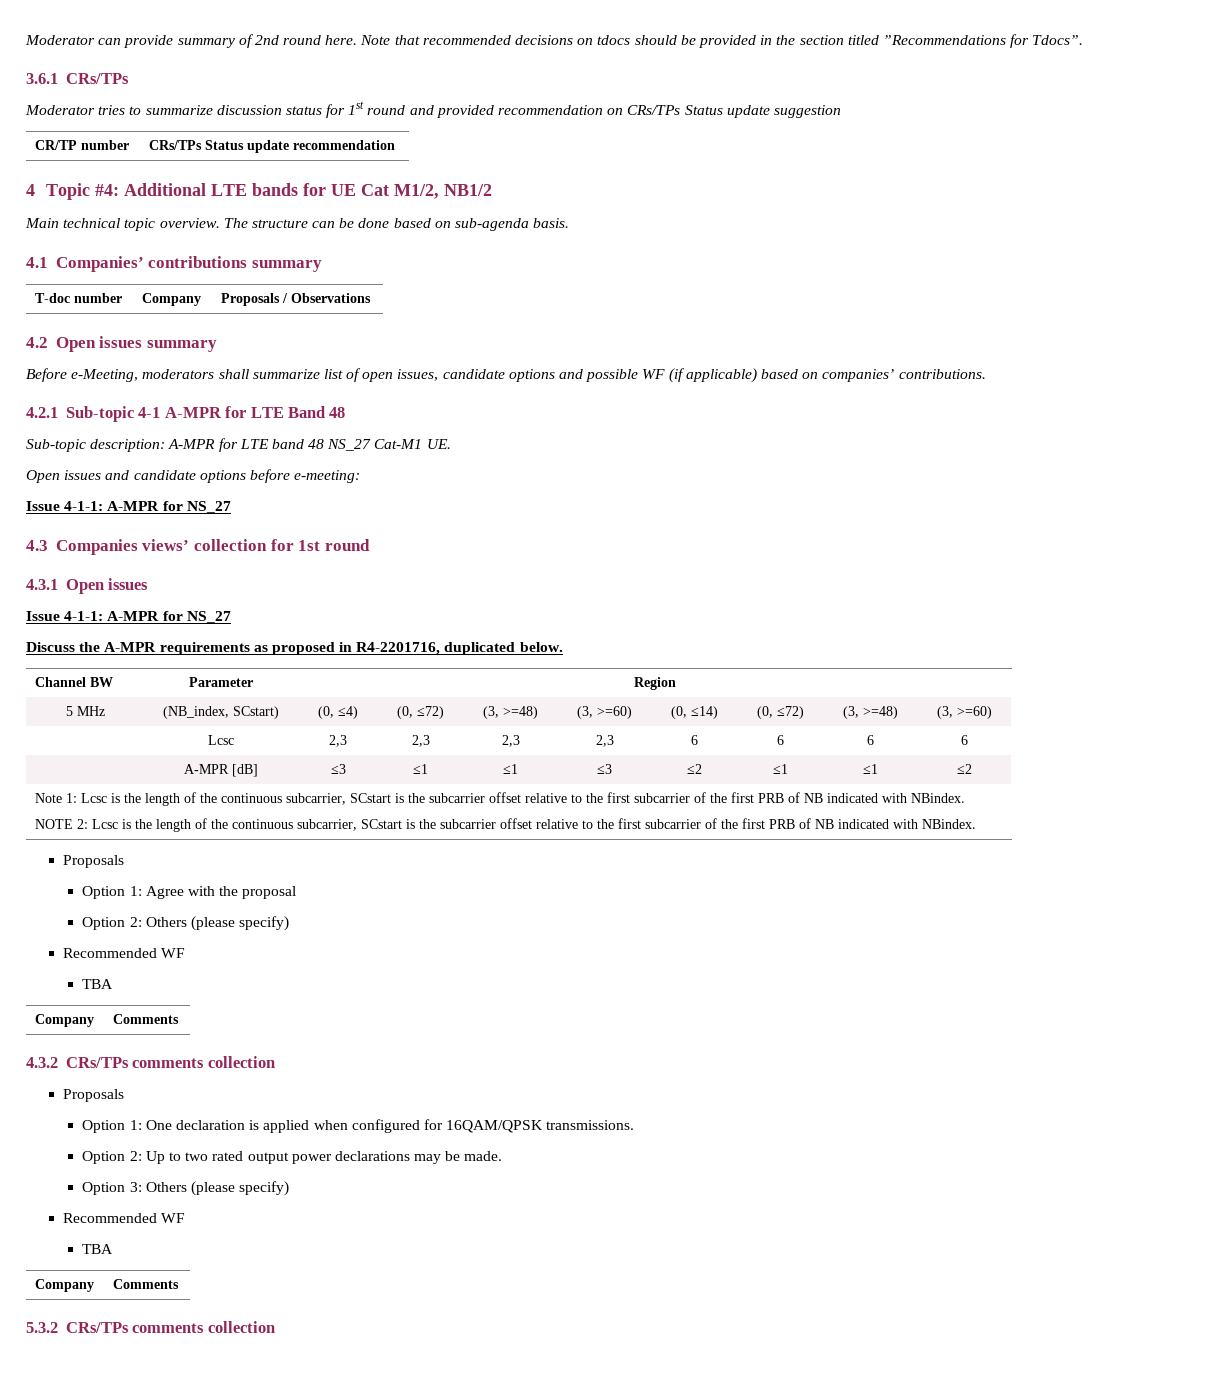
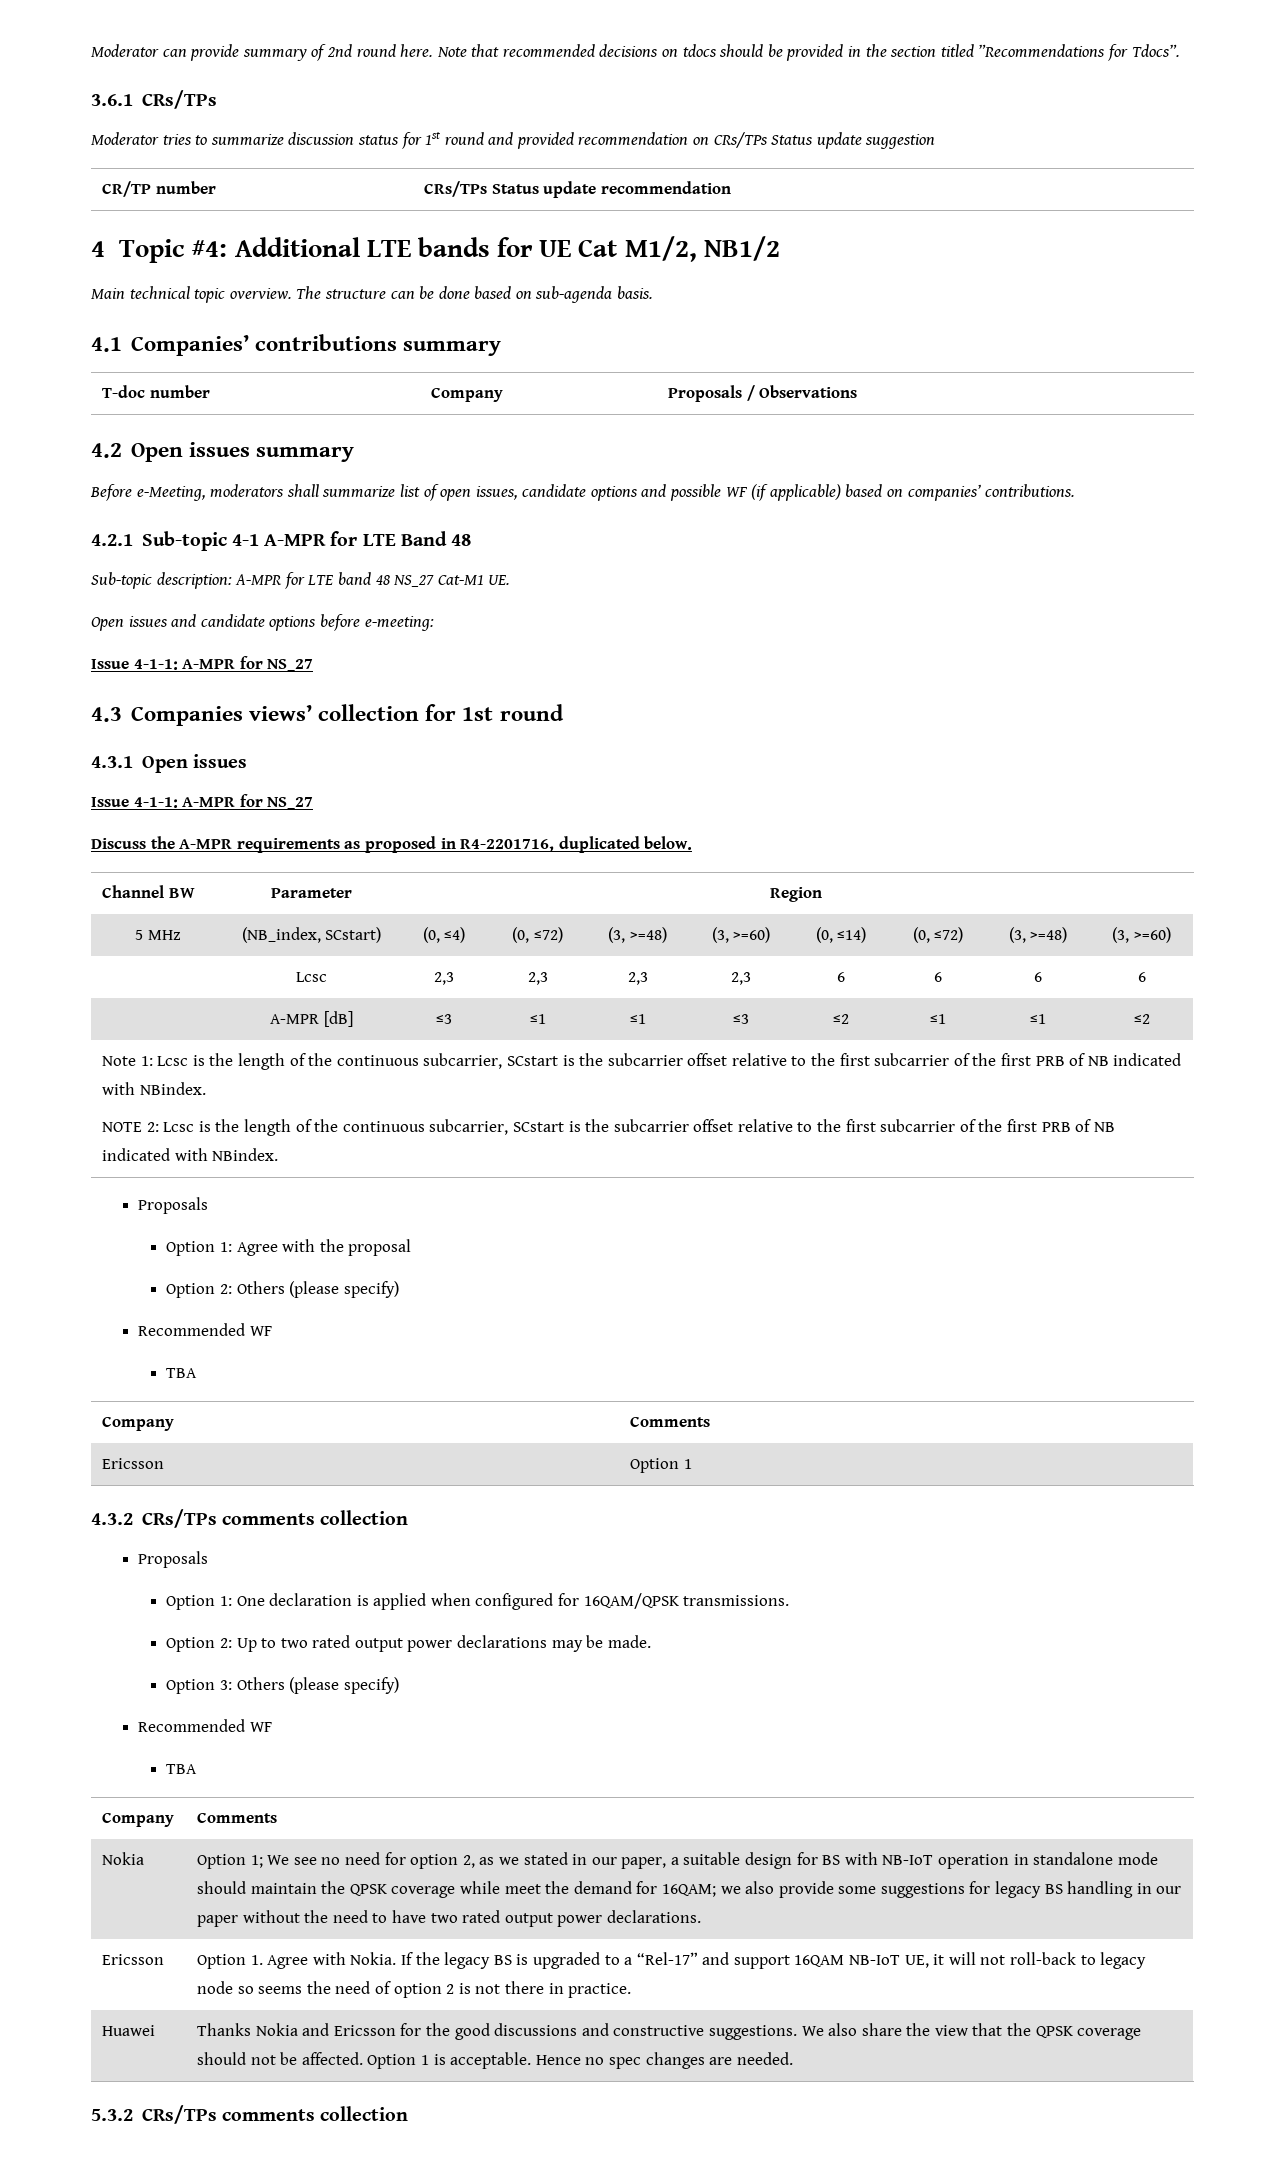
+ Ericsson | Option 1
+ Nokia | Option 1; We see no need for option 2, as we stated in our paper, a suitable design for BS with NB-IoT operation in standalone mode should maintain the QPSK coverage while meet the demand for 16QAM; we also provide some suggestions for legacy BS handling in our paper without the need to have two rated output power declarations.
+ Ericsson | Option 1. Agree with Nokia. If the legacy BS is upgraded to a “Rel-17” and support 16QAM NB-IoT UE, it will not roll-back to legacy node so seems the need of option 2 is not there in practice.
+ Huawei | Thanks Nokia and Ericsson for the good discussions and constructive suggestions. We also share the view that the QPSK coverage should not be affected. Option 1 is acceptable. Hence no spec changes are needed.

